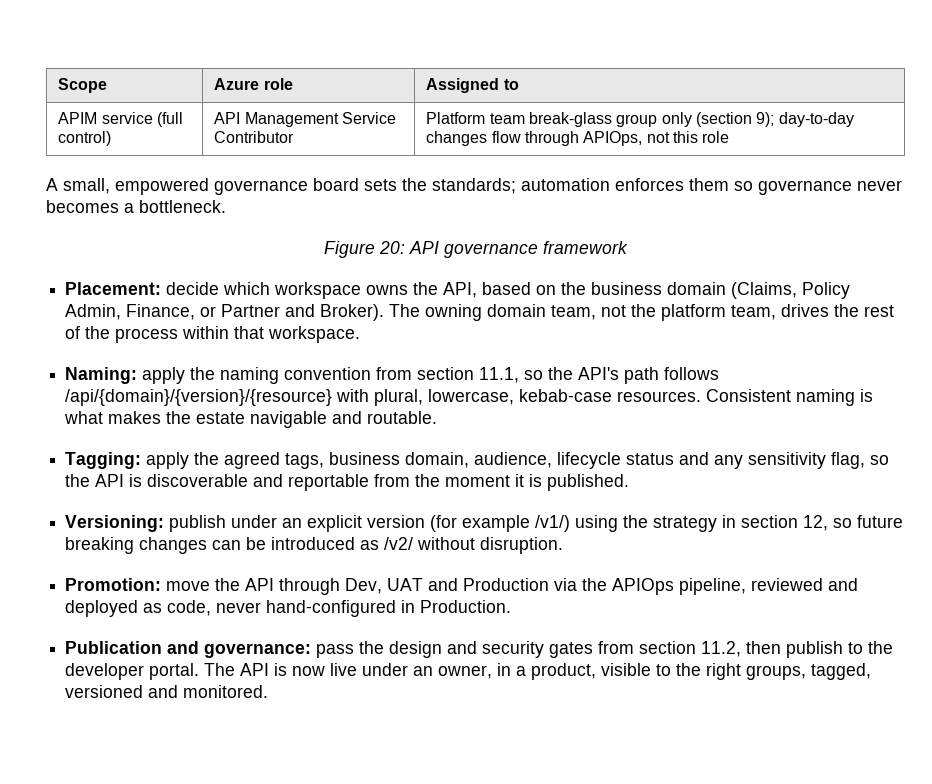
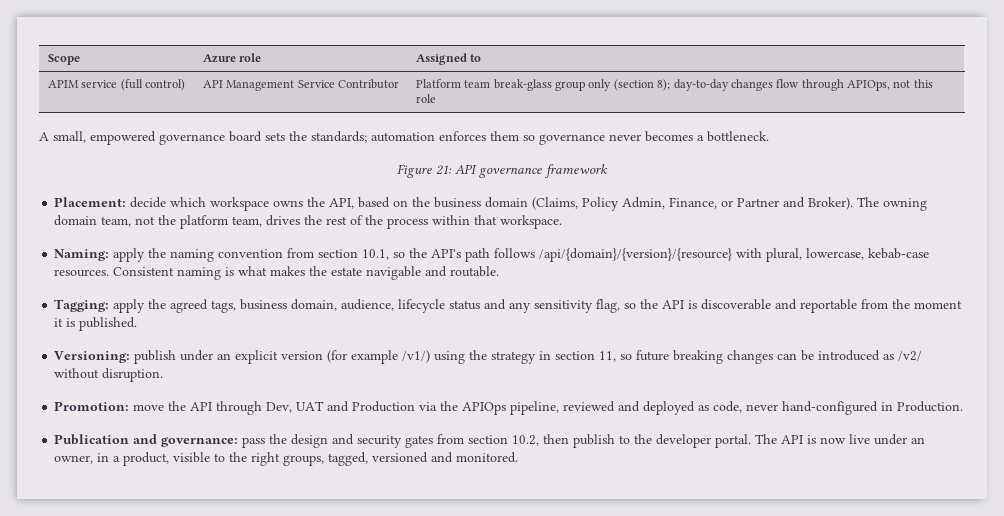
- APIM service (full control) | API Management Service Contributor | Platform team break-glass group only (section 9); day-to-day changes flow through APIOps, not this role
+ APIM service (full control) | API Management Service Contributor | Platform team break-glass group only (section 8); day-to-day changes flow through APIOps, not this role
- Figure 20: API governance framework
+ Figure 21: API governance framework
- Naming: apply the naming convention from section 11.1, so the API's path follows /api/{domain}/{version}/{resource} with plural, lowercase, kebab-case resources.
+ Naming: apply the naming convention from section 10.1, so the API's path follows /api/{domain}/{version}/{resource} with plural, lowercase, kebab-case resources.
- Versioning: publish under an explicit version (for example /v1/) using the strategy in section 12, so future breaking changes can be introduced as /v2/ without disruption.
+ Versioning: publish under an explicit version (for example /v1/) using the strategy in section 11, so future breaking changes can be introduced as /v2/ without disruption.
- Publication and governance: pass the design and security gates from section 11.2, then publish to the developer portal.
+ Publication and governance: pass the design and security gates from section 10.2, then publish to the developer portal.

